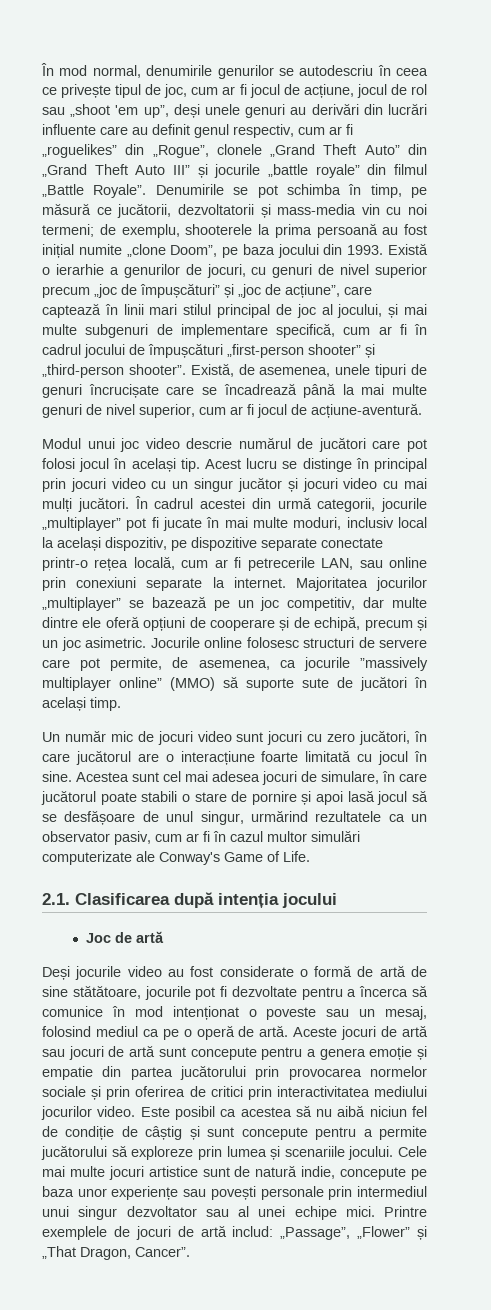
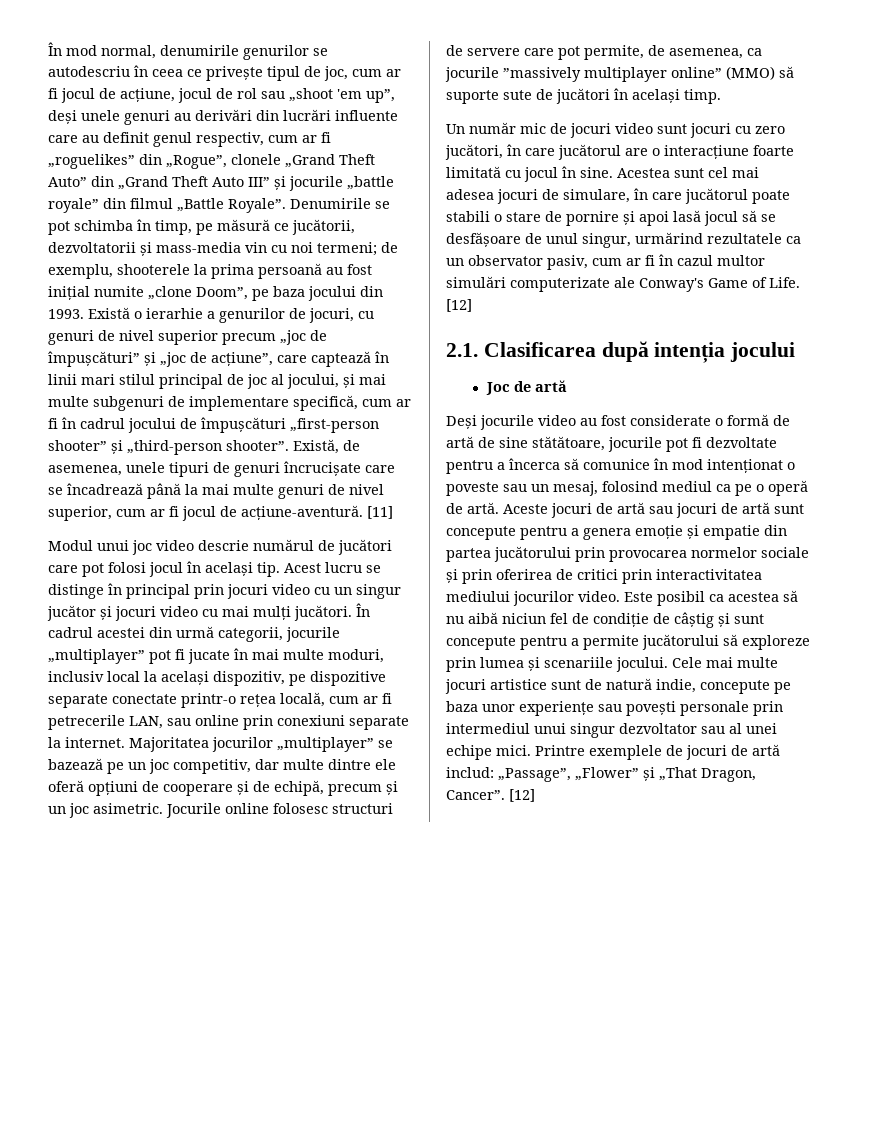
+ [11]
- Acestea sunt cel mai adesea jocuri de simulare, în care jucătorul poate stabili o stare de pornire și apoi lasă jocul să se desfășoare de unul singur, urmărind rezultatele ca un observator pasiv, cum ar fi în cazul multor simulări computerizate ale Conway's Game of Life.
+ Acestea sunt cel mai adesea jocuri de simulare, în care jucătorul poate stabili o stare de pornire și apoi lasă jocul să se desfășoare de unul singur, urmărind rezultatele ca un observator pasiv, cum ar fi în cazul multor simulări computerizate ale Conway's Game of Life. [12]
- Printre exemplele de jocuri de artă includ: „Passage”, „Flower” și „That Dragon, Cancer”.
+ Printre exemplele de jocuri de artă includ: „Passage”, „Flower” și „That Dragon, Cancer”. [12]

